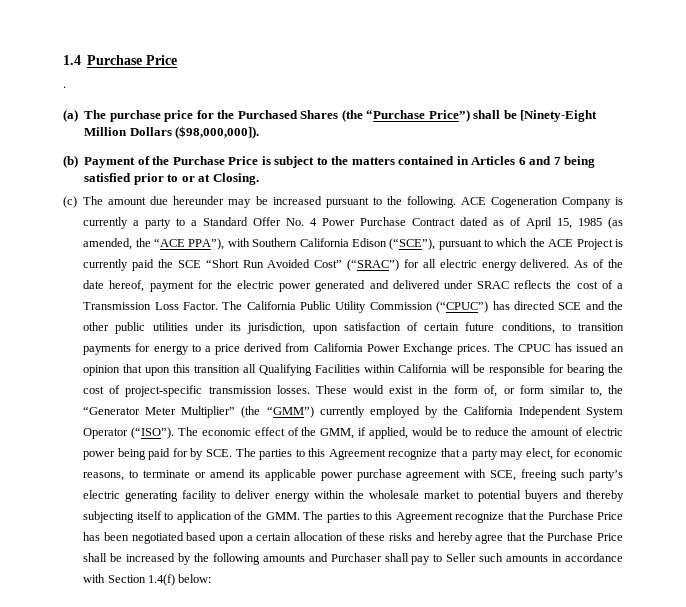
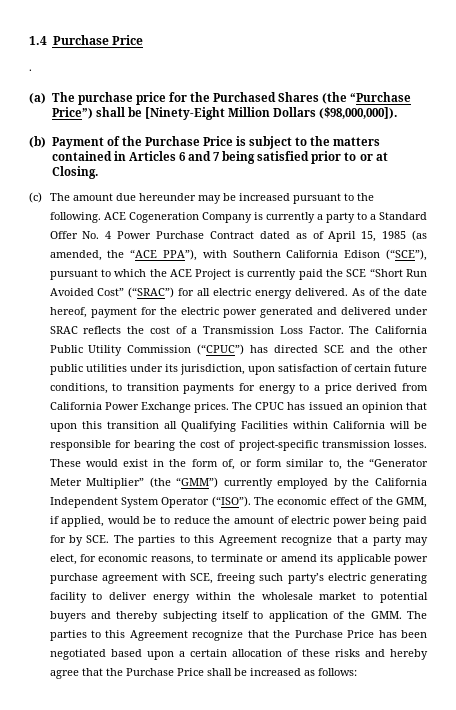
- The economic effect of the GMM, if applied, would be to reduce the amount of electric power being paid for by SCE. The parties to this Agreement recognize that a party may elect, for economic reasons, to terminate or amend its applicable power purchase agreement with SCE, freeing such party’s electric generating facility to deliver energy within the wholesale market to potential buyers and thereby subjecting itself to application of the GMM. The parties to this Agreement recognize that the Purchase Price has been negotiated based upon a certain allocation of these risks and hereby agree that the Purchase Price shall be increased by the following amounts and Purchaser shall pay to Seller such amounts in accordance with Section 1.4(f) below:
+ The economic effect of the GMM, if applied, would be to reduce the amount of electric power being paid for by SCE. The parties to this Agreement recognize that a party may elect, for economic reasons, to terminate or amend its applicable power purchase agreement with SCE, freeing such party’s electric generating facility to deliver energy within the wholesale market to potential buyers and thereby subjecting itself to application of the GMM. The parties to this Agreement recognize that the Purchase Price has been negotiated based upon a certain allocation of these risks and hereby agree that the Purchase Price shall be increased as follows:

